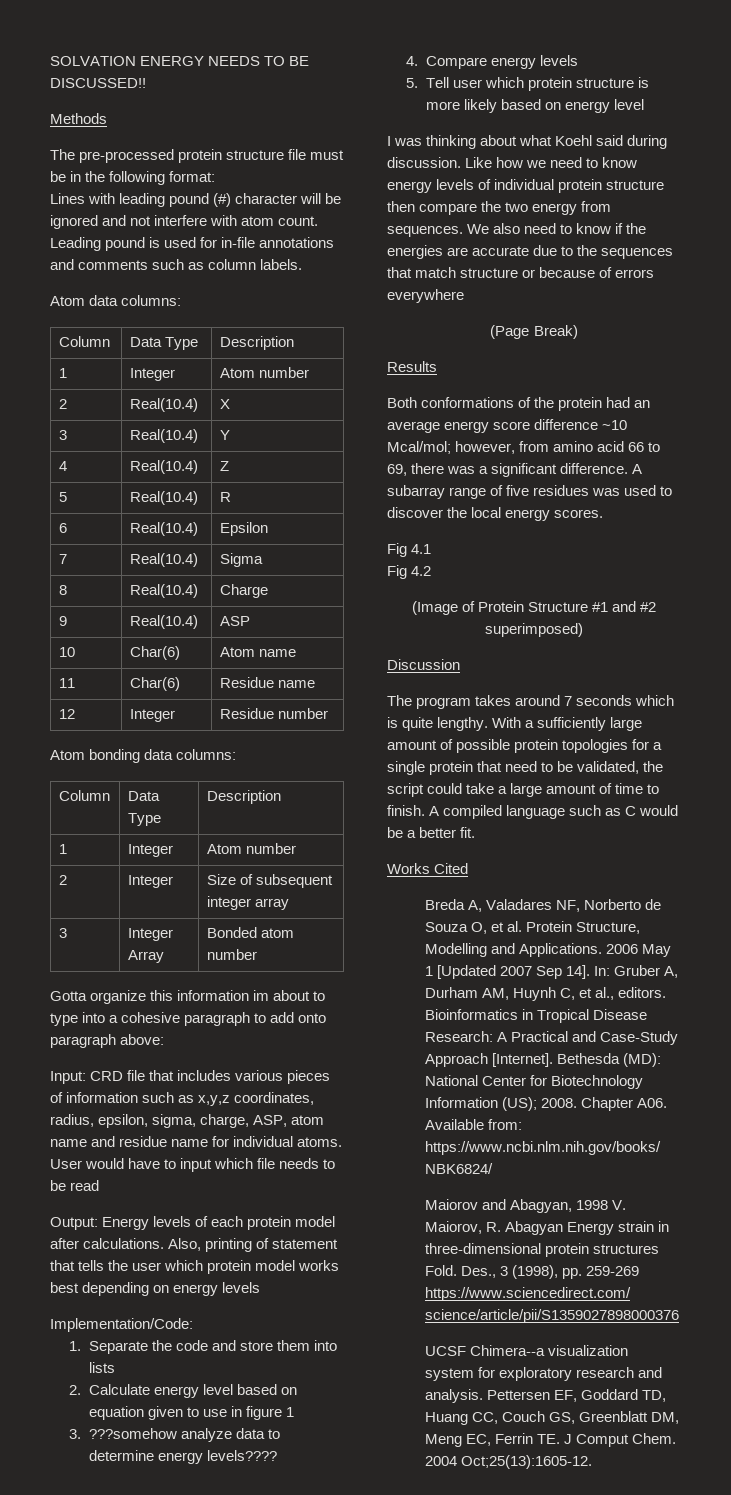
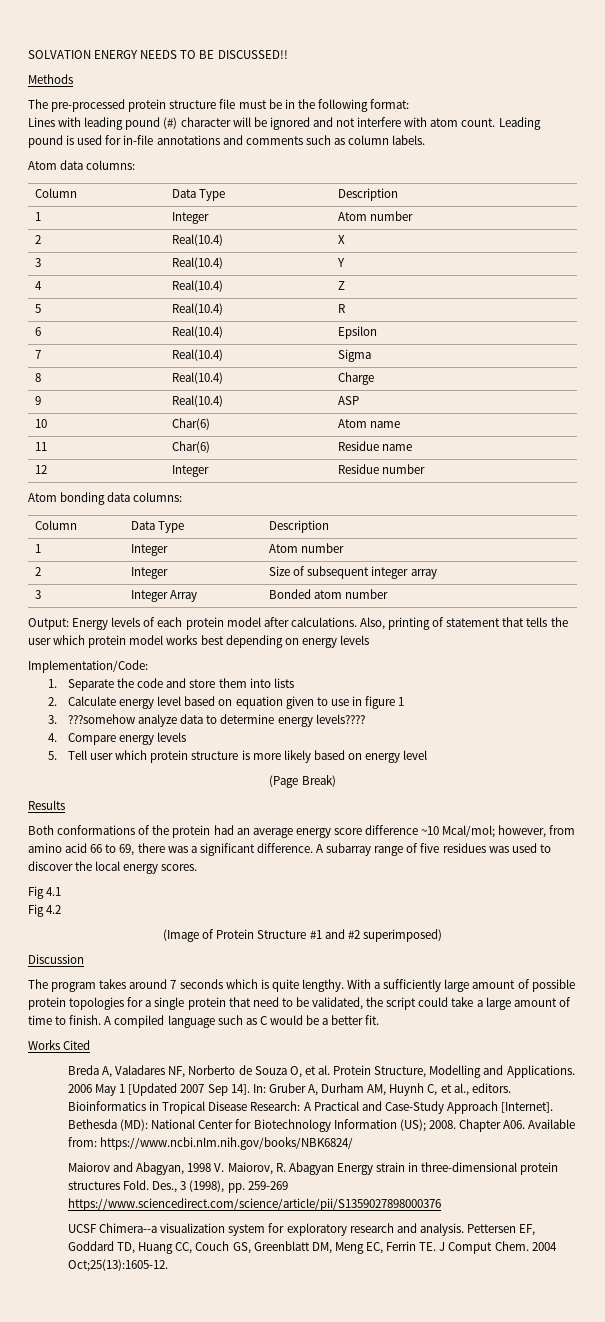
- Gotta organize this information im about to type into a cohesive paragraph to add onto paragraph above:
- Input: CRD file that includes various pieces of information such as x,y,z coordinates, radius, epsilon, sigma, charge, ASP, atom name and residue name for individual atoms. User would have to input which file needs to be read
- I was thinking about what Koehl said during discussion. Like how we need to know energy levels of individual protein structure then compare the two energy from sequences. We also need to know if the energies are accurate due to the sequences that match structure or because of errors everywhere

